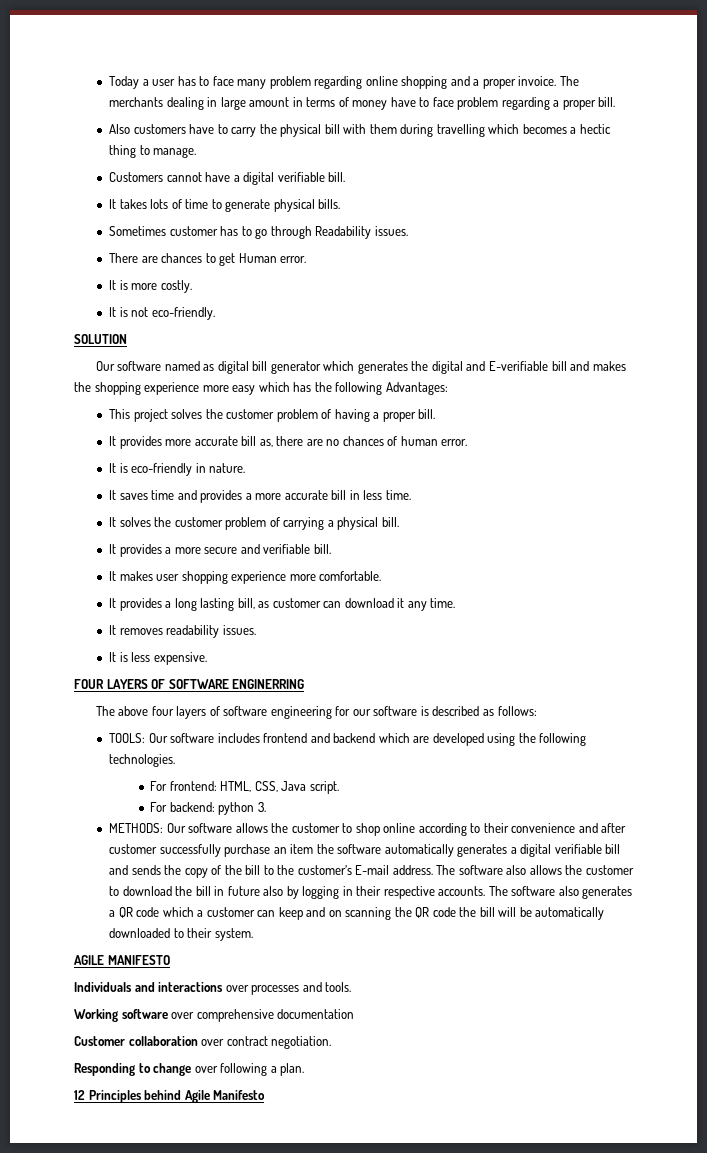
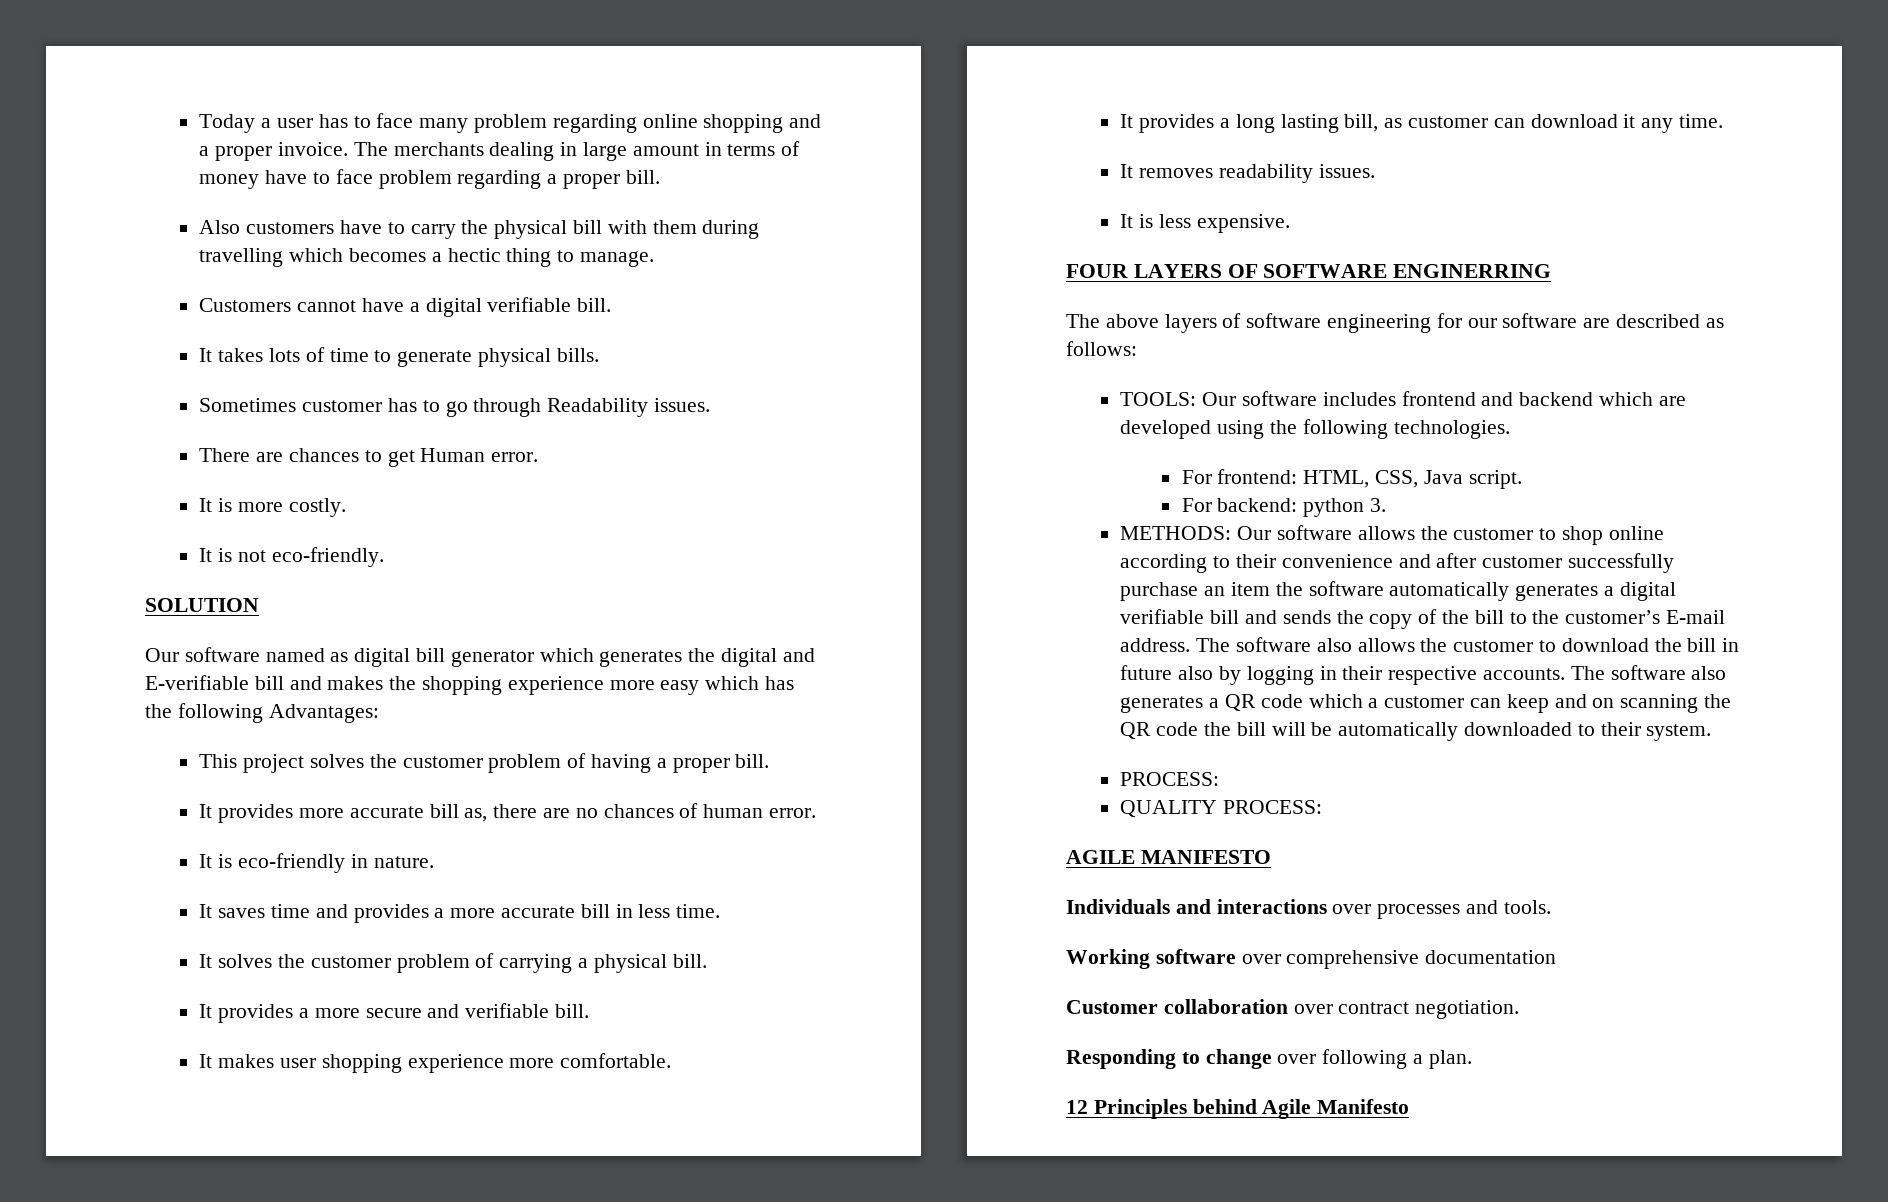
- The above four layers of software engineering for our software is described as follows:
+ The above layers of software engineering for our software are described as follows:
  The software also generates a QR code which a customer can keep and on scanning the QR code the bill will be automatically downloaded to their system.
+ PROCESS:
+ QUALITY PROCESS:

